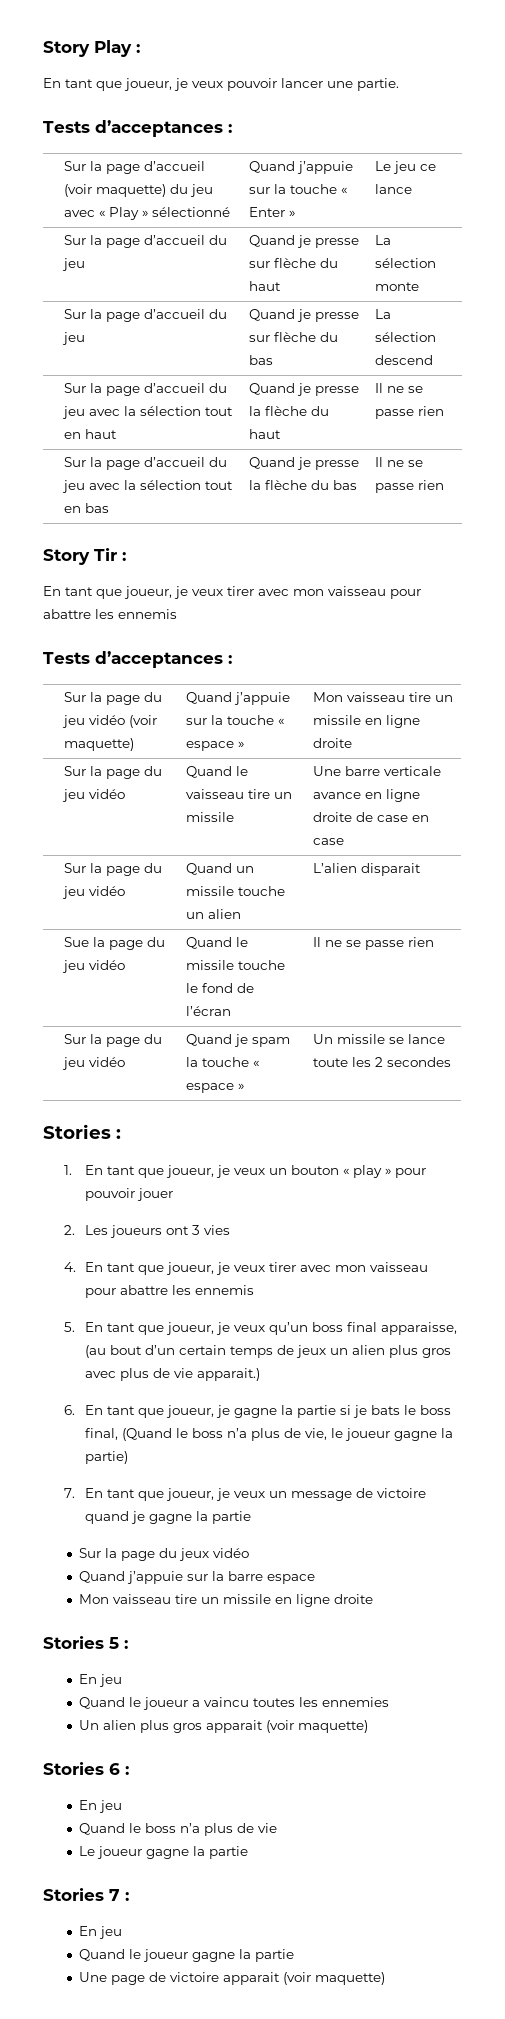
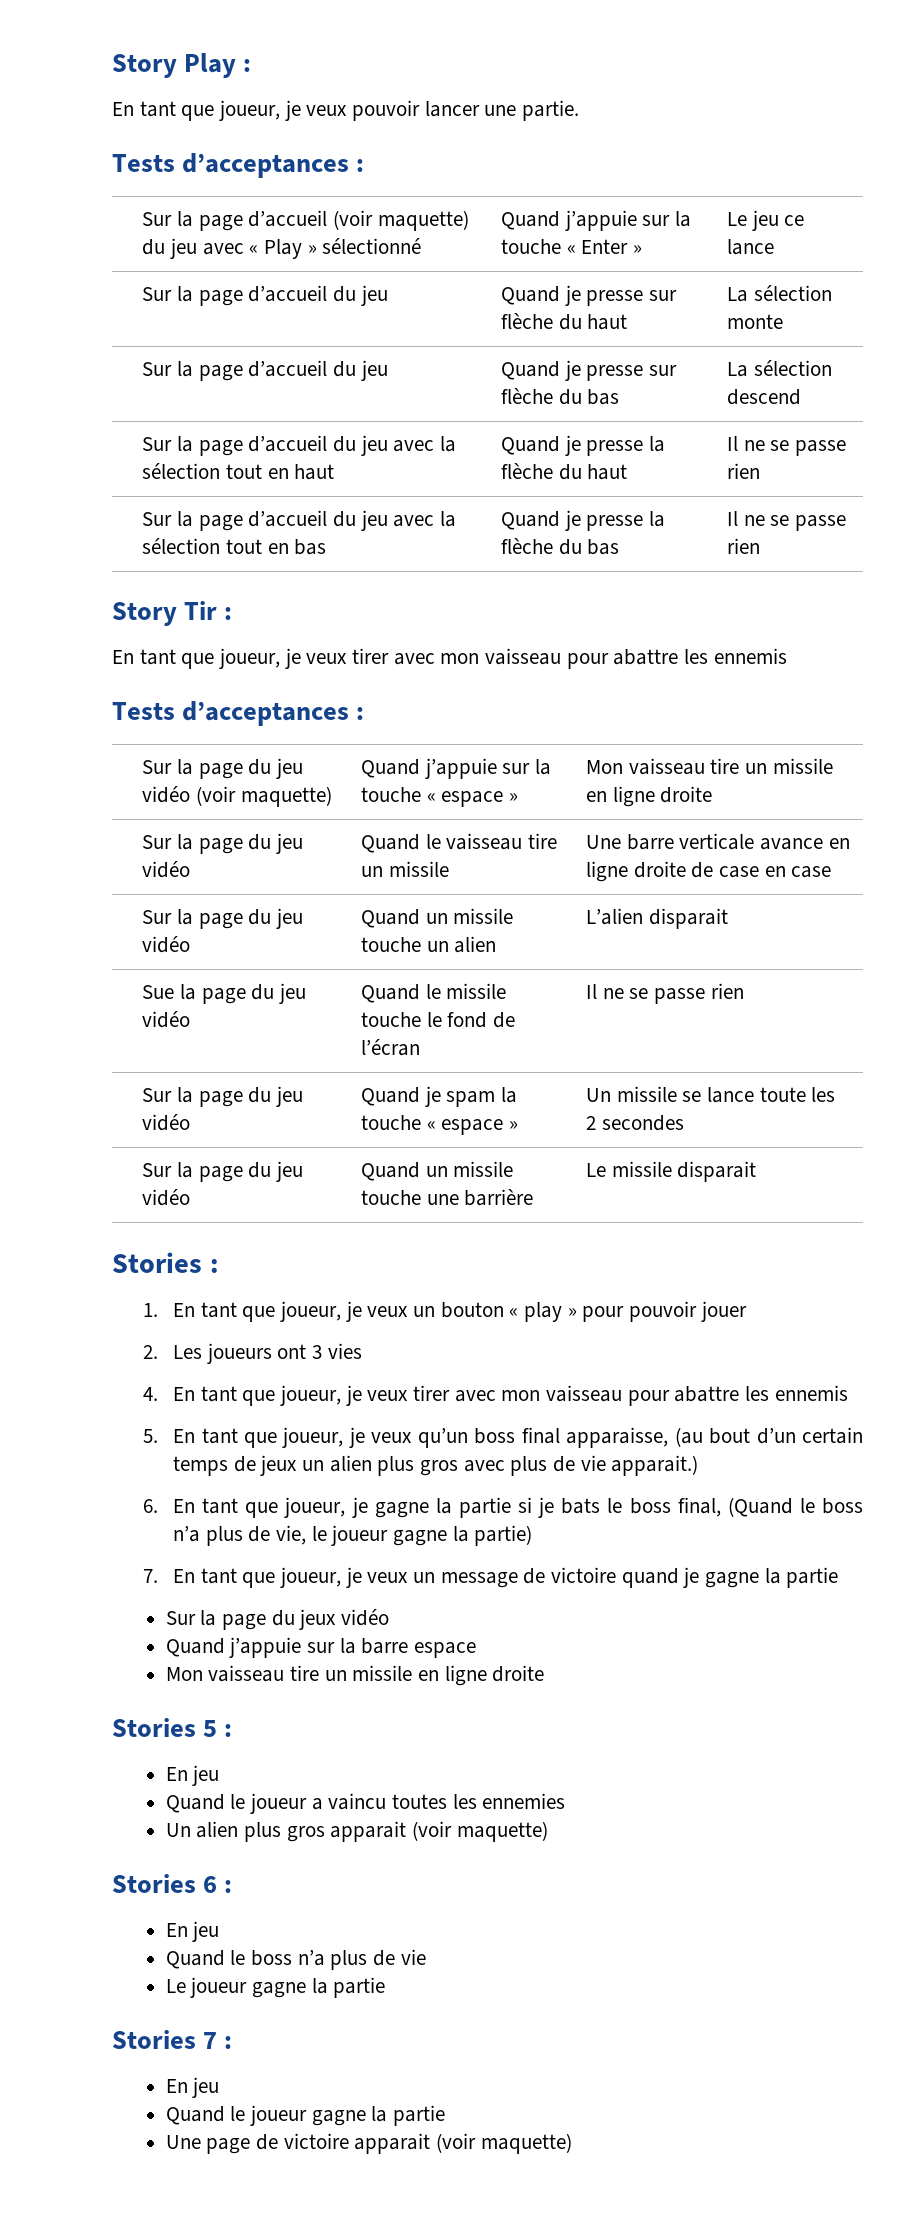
+ Sur la page du jeu vidéo | Quand un missile touche une barrière | Le missile disparait

